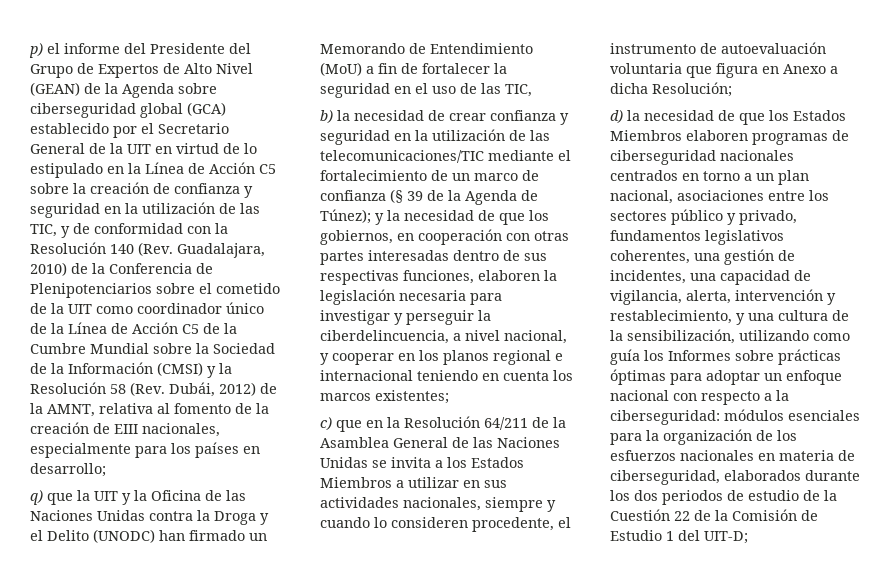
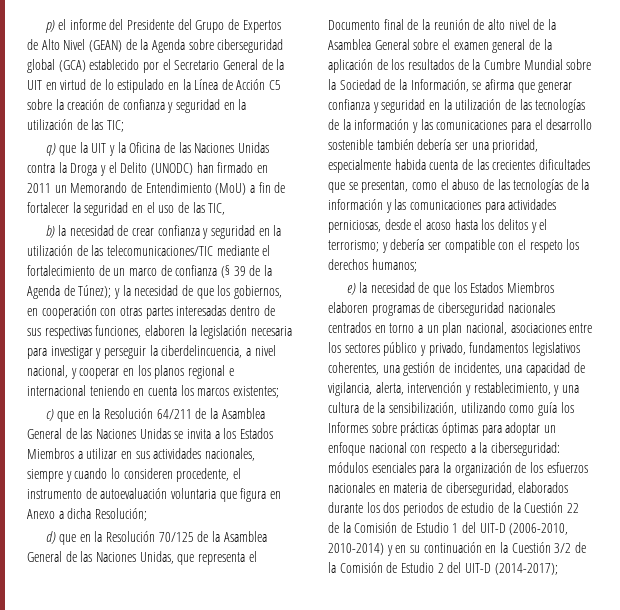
- p) el informe del Presidente del Grupo de Expertos de Alto Nivel (GEAN) de la Agenda sobre ciberseguridad global (GCA) establecido por el Secretario General de la UIT en virtud de lo estipulado en la Línea de Acción C5 sobre la creación de confianza y seguridad en la utilización de las TIC, y de conformidad con la Resolución 140 (Rev. Guadalajara, 2010) de la Conferencia de Plenipotenciarios sobre el cometido de la UIT como coordinador único de la Línea de Acción C5 de la Cumbre Mundial sobre la Sociedad de la Información (CMSI) y la Resolución 58 (Rev. Dubái, 2012) de la AMNT, relativa al fomento de la creación de EIII nacionales, especialmente para los países en desarrollo;
+ p) el informe del Presidente del Grupo de Expertos de Alto Nivel (GEAN) de la Agenda sobre ciberseguridad global (GCA) establecido por el Secretario General de la UIT en virtud de lo estipulado en la Línea de Acción C5 sobre la creación de confianza y seguridad en la utilización de las TIC;
- q) que la UIT y la Oficina de las Naciones Unidas contra la Droga y el Delito (UNODC) han firmado un Memorando de Entendimiento (MoU) a fin de fortalecer la seguridad en el uso de las TIC,
+ q) que la UIT y la Oficina de las Naciones Unidas contra la Droga y el Delito (UNODC) han firmado en 2011 un Memorando de Entendimiento (MoU) a fin de fortalecer la seguridad en el uso de las TIC,
- d) la necesidad de que los Estados Miembros elaboren programas de ciberseguridad nacionales centrados en torno a un plan nacional, asociaciones entre los sectores público y privado, fundamentos legislativos coherentes, una gestión de incidentes, una capacidad de vigilancia, alerta, intervención y restablecimiento, y una cultura de la sensibilización, utilizando como guía los Informes sobre prácticas óptimas para adoptar un enfoque nacional con respecto a la ciberseguridad:
+ d) que en la Resolución 70/125 de la Asamblea General de las Naciones Unidas, que representa el Documento final de la reunión de alto nivel de la Asamblea General sobre el examen general de la aplicación de los resultados de la Cumbre Mundial sobre la Sociedad de la Información, se afirma que generar confianza y seguridad en la utilización de las tecnologías de la información y las comunicaciones para el desarrollo sostenible también debería ser una prioridad, especialmente habida cuenta de las crecientes dificultades que se presentan, como el abuso de las tecnologías de la información y las comunicaciones para actividades perniciosas, desde el acoso hasta los delitos y el terrorismo; y debería ser compatible con el respeto los derechos humanos;
+ e) la necesidad de que los Estados Miembros elaboren programas de ciberseguridad nacionales centrados en torno a un plan nacional, asociaciones entre los sectores público y privado, fundamentos legislativos coherentes, una gestión de incidentes, una capacidad de vigilancia, alerta, intervención y restablecimiento, y una cultura de la sensibilización, utilizando como guía los Informes sobre prácticas óptimas para adoptar un enfoque nacional con respecto a la ciberseguridad:
- módulos esenciales para la organización de los esfuerzos nacionales en materia de ciberseguridad, elaborados durante los dos periodos de estudio de la Cuestión 22 de la Comisión de Estudio 1 del UIT-D;
+ módulos esenciales para la organización de los esfuerzos nacionales en materia de ciberseguridad, elaborados durante los dos periodos de estudio de la Cuestión 22 de la Comisión de Estudio 1 del UIT-D (2006-2010, 2010-2014) y en su continuación en la Cuestión 3/2 de la Comisión de Estudio 2 del UIT-D (2014-2017);

